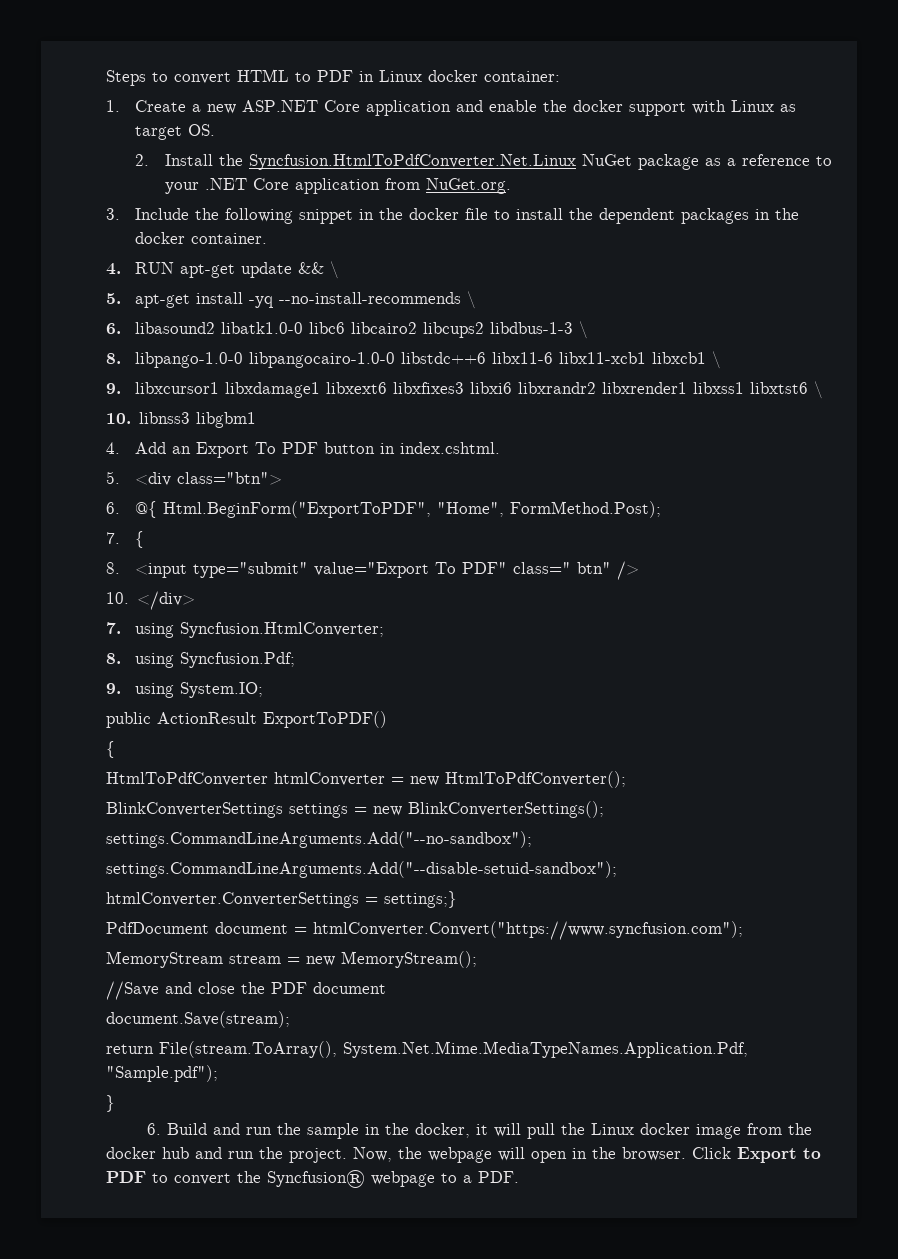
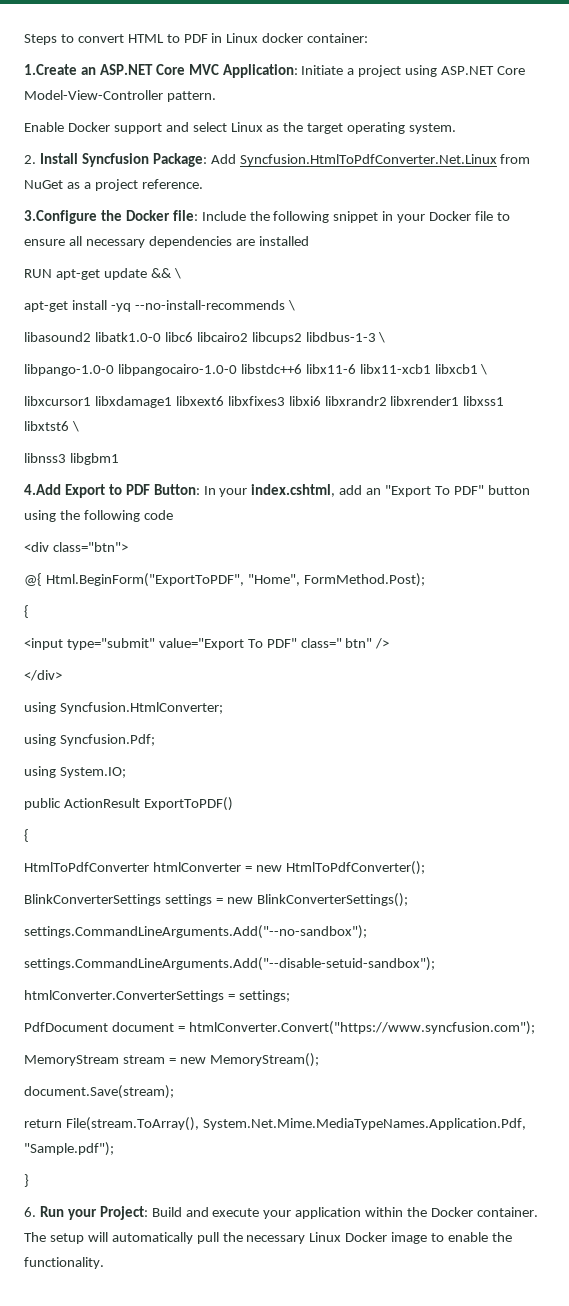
- 1. Create a new ASP.NET Core application and enable the docker support with Linux as target OS.
- 2. Install the Syncfusion.HtmlToPdfConverter.Net.Linux NuGet package as a reference to your .NET Core application from NuGet.org.
- 3. Include the following snippet in the docker file to install the dependent packages in the docker container.
- 4. RUN apt-get update && \
+ 1.Create an ASP.NET Core MVC Application: Initiate a project using ASP.NET Core Model-View-Controller pattern.
+ Enable Docker support and select Linux as the target operating system.
+ 2. Install Syncfusion Package: Add Syncfusion.HtmlToPdfConverter.Net.Linux from NuGet as a project reference.
+ 3.Configure the Docker file: Include the following snippet in your Docker file to ensure all necessary dependencies are installed
+ RUN apt-get update && \
- 5. apt-get install -yq --no-install-recommends \
+ apt-get install -yq --no-install-recommends \
- 6. libasound2 libatk1.0-0 libc6 libcairo2 libcups2 libdbus-1-3 \
+ libasound2 libatk1.0-0 libc6 libcairo2 libcups2 libdbus-1-3 \
- 8. libpango-1.0-0 libpangocairo-1.0-0 libstdc++6 libx11-6 libx11-xcb1 libxcb1 \
+ libpango-1.0-0 libpangocairo-1.0-0 libstdc++6 libx11-6 libx11-xcb1 libxcb1 \
- 9. libxcursor1 libxdamage1 libxext6 libxfixes3 libxi6 libxrandr2 libxrender1 libxss1 libxtst6 \
+ libxcursor1 libxdamage1 libxext6 libxfixes3 libxi6 libxrandr2 libxrender1 libxss1 libxtst6 \
- 10. libnss3 libgbm1
+ libnss3 libgbm1
- 4. Add an Export To PDF button in index.cshtml.
- 5. <div class="btn">
+ 4.Add Export to PDF Button: In your index.cshtml, add an "Export To PDF" button using the following code
+ <div class="btn">
- 6. @{ Html.BeginForm("ExportToPDF", "Home", FormMethod.Post);
- 7. {
- 8. <input type="submit" value="Export To PDF" class=" btn" />
+ @{ Html.BeginForm("ExportToPDF", "Home", FormMethod.Post);
+ {
+ <input type="submit" value="Export To PDF" class=" btn" />
- 10. </div>
+ </div>
- 7. using Syncfusion.HtmlConverter;
+ using Syncfusion.HtmlConverter;
- 8. using Syncfusion.Pdf;
+ using Syncfusion.Pdf;
- 9. using System.IO;
+ using System.IO;
- htmlConverter.ConverterSettings = settings;}
+ htmlConverter.ConverterSettings = settings;
- //Save and close the PDF document
- 6. Build and run the sample in the docker, it will pull the Linux docker image from the docker hub and run the project. Now, the webpage will open in the browser. Click Export to PDF to convert the Syncfusion® webpage to a PDF.
+ 6. Run your Project: Build and execute your application within the Docker container. The setup will automatically pull the necessary Linux Docker image to enable the functionality.

